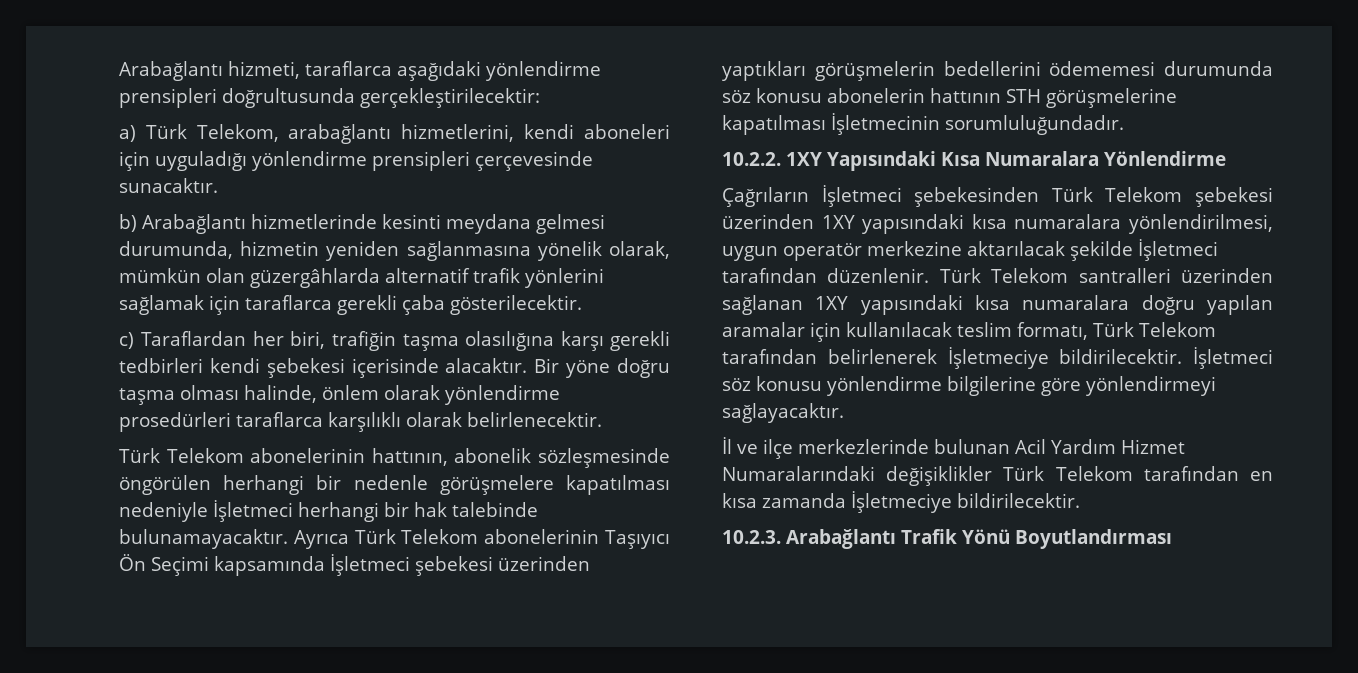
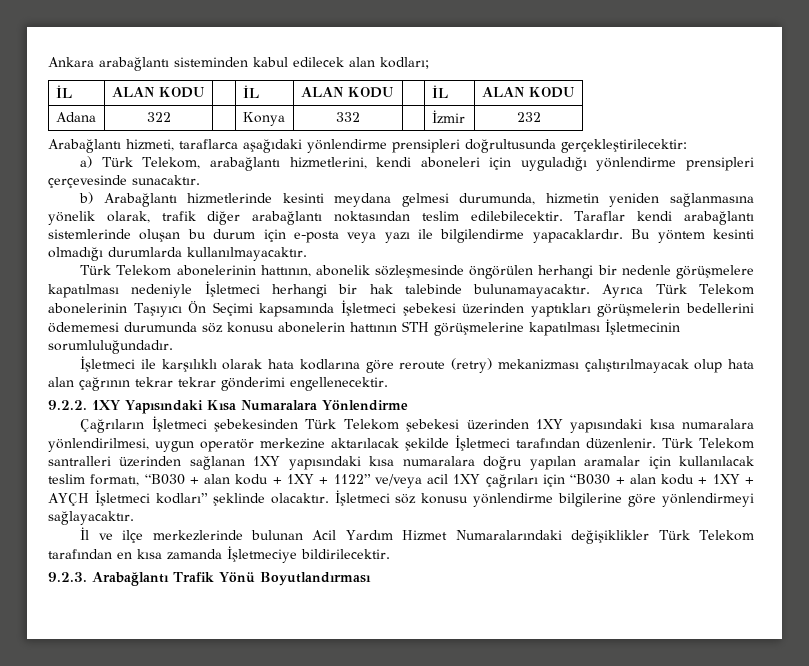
+ Ankara arabağlantı sisteminden kabul edilecek alan kodları;
+ İL | ALAN KODU | | İL | ALAN KODU | | İL | ALAN KODU
+ Adana | 322 | | Konya | 332 | | İzmir | 232
- b) Arabağlantı hizmetlerinde kesinti meydana gelmesi durumunda, hizmetin yeniden sağlanmasına yönelik olarak, mümkün olan güzergâhlarda alternatif trafik yönlerini sağlamak için taraflarca gerekli çaba gösterilecektir.
- c) Taraflardan her biri, trafiğin taşma olasılığına karşı gerekli tedbirleri kendi şebekesi içerisinde alacaktır. Bir yöne doğru taşma olması halinde, önlem olarak yönlendirme prosedürleri taraflarca karşılıklı olarak belirlenecektir.
+ b) Arabağlantı hizmetlerinde kesinti meydana gelmesi durumunda, hizmetin yeniden sağlanmasına yönelik olarak, trafik diğer arabağlantı noktasından teslim edilebilecektir. Taraflar kendi arabağlantı sistemlerinde oluşan bu durum için e-posta veya yazı ile bilgilendirme yapacaklardır. Bu yöntem kesinti olmadığı durumlarda kullanılmayacaktır.
- 10.2.2. 1XY Yapısındaki Kısa Numaralara Yönlendirme
+ İşletmeci ile karşılıklı olarak hata kodlarına göre reroute (retry) mekanizması çalıştırılmayacak olup hata alan çağrının tekrar tekrar gönderimi engellenecektir.
+ 9.2.2. 1XY Yapısındaki Kısa Numaralara Yönlendirme
- Türk Telekom santralleri üzerinden sağlanan 1XY yapısındaki kısa numaralara doğru yapılan aramalar için kullanılacak teslim formatı, Türk Telekom tarafından belirlenerek İşletmeciye bildirilecektir.
+ Türk Telekom santralleri üzerinden sağlanan 1XY yapısındaki kısa numaralara doğru yapılan aramalar için kullanılacak teslim formatı, “B030 + alan kodu + 1XY + 1122” ve/veya acil 1XY çağrıları için “B030 + alan kodu + 1XY + AYÇH İşletmeci kodları” şeklinde olacaktır.
- 10.2.3. Arabağlantı Trafik Yönü Boyutlandırması
+ 9.2.3. Arabağlantı Trafik Yönü Boyutlandırması

